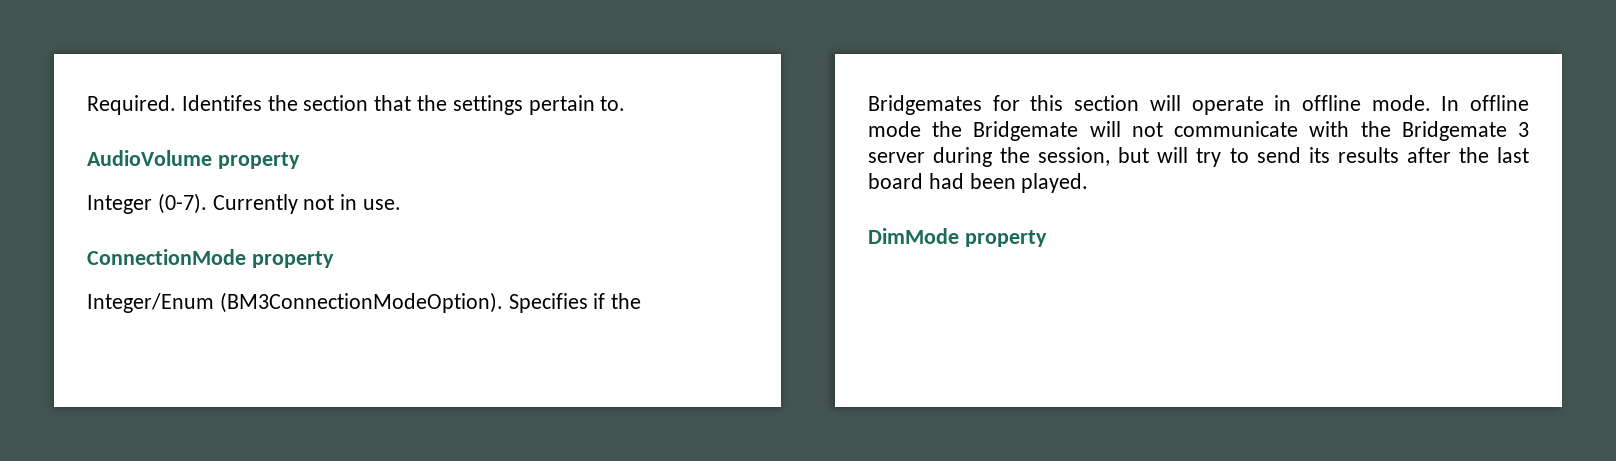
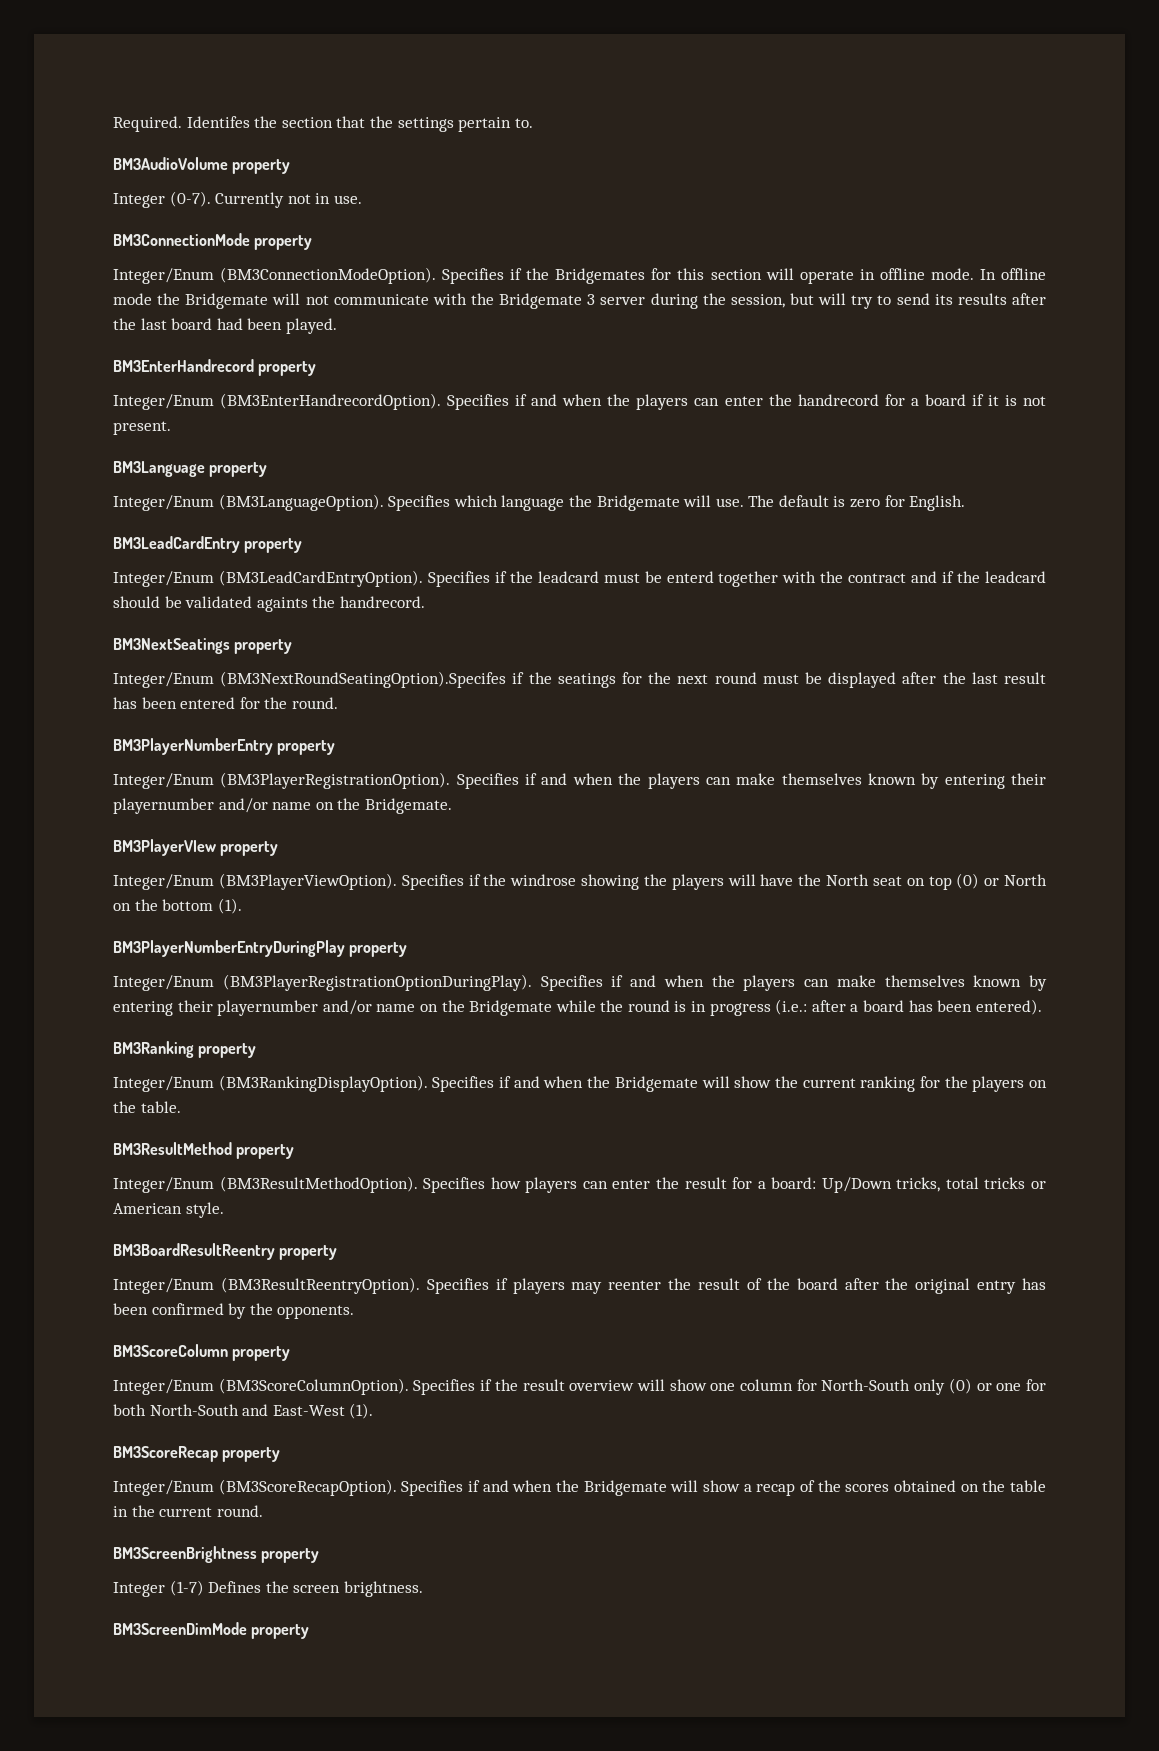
- AudioVolume property
+ BM3AudioVolume property
- ConnectionMode property
+ BM3ConnectionMode property
- DimMode property
+ BM3EnterHandrecord property
+ Integer/Enum (BM3EnterHandrecordOption). Specifies if and when the players can enter the handrecord for a board if it is not present.
+ BM3Language property
+ Integer/Enum (BM3LanguageOption). Specifies which language the Bridgemate will use. The default is zero for English.
+ BM3LeadCardEntry property
+ Integer/Enum (BM3LeadCardEntryOption). Specifies if the leadcard must be enterd together with the contract and if the leadcard should be validated againts the handrecord.
+ BM3NextSeatings property
+ Integer/Enum (BM3NextRoundSeatingOption).Specifes if the seatings for the next round must be displayed after the last result has been entered for the round.
+ BM3PlayerNumberEntry property
+ Integer/Enum (BM3PlayerRegistrationOption). Specifies if and when the players can make themselves known by entering their playernumber and/or name on the Bridgemate.
+ BM3PlayerVIew property
+ Integer/Enum (BM3PlayerViewOption). Specifies if the windrose showing the players will have the North seat on top (0) or North on the bottom (1).
+ BM3PlayerNumberEntryDuringPlay property
+ Integer/Enum (BM3PlayerRegistrationOptionDuringPlay). Specifies if and when the players can make themselves known by entering their playernumber and/or name on the Bridgemate while the round is in progress (i.e.: after a board has been entered).
+ BM3Ranking property
+ Integer/Enum (BM3RankingDisplayOption). Specifies if and when the Bridgemate will show the current ranking for the players on the table.
+ BM3ResultMethod property
+ Integer/Enum (BM3ResultMethodOption). Specifies how players can enter the result for a board: Up/Down tricks, total tricks or American style.
+ BM3BoardResultReentry property
+ Integer/Enum (BM3ResultReentryOption). Specifies if players may reenter the result of the board after the original entry has been confirmed by the opponents.
+ BM3ScoreColumn property
+ Integer/Enum (BM3ScoreColumnOption). Specifies if the result overview will show one column for North-South only (0) or one for both North-South and East-West (1).
+ BM3ScoreRecap property
+ Integer/Enum (BM3ScoreRecapOption). Specifies if and when the Bridgemate will show a recap of the scores obtained on the table in the current round.
+ BM3ScreenBrightness property
+ Integer (1-7) Defines the screen brightness.
+ BM3ScreenDimMode property

